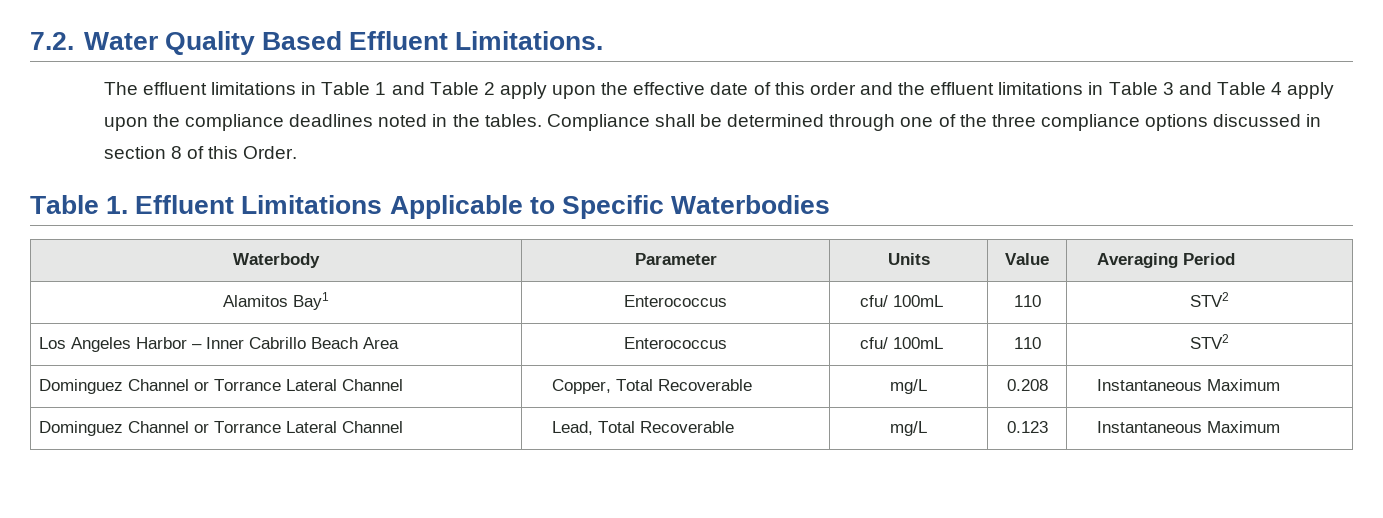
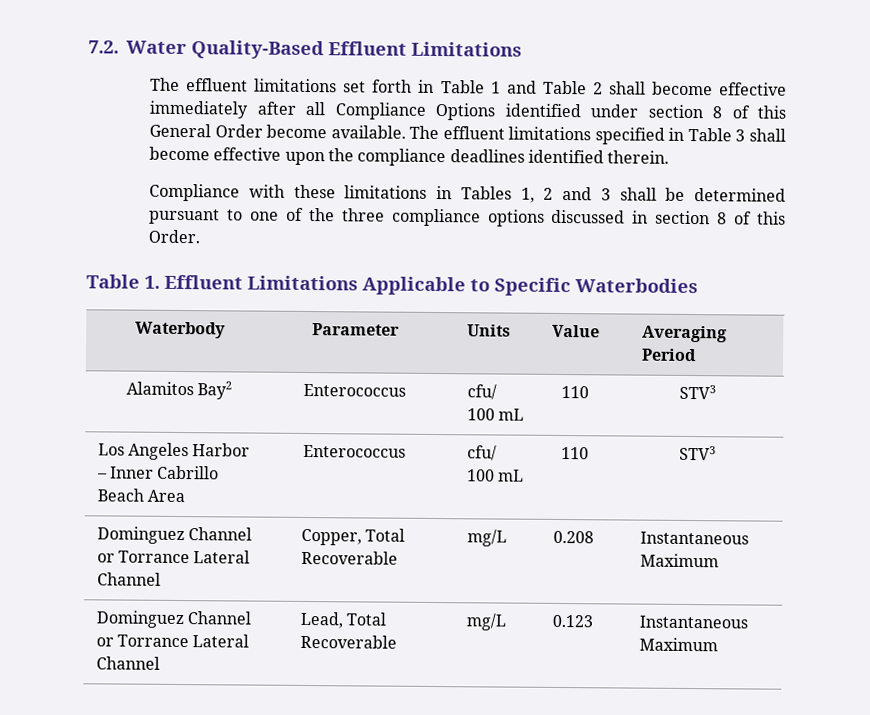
- 7.2. Water Quality Based Effluent Limitations.
- The effluent limitations in Table 1 and Table 2 apply upon the effective date of this order and the effluent limitations in Table 3 and Table 4 apply upon the compliance deadlines noted in the tables. Compliance shall be determined through one of the three compliance options discussed in section 8 of this Order.
+ 7.2. Water Quality-Based Effluent Limitations
+ The effluent limitations set forth in Table 1 and Table 2 shall become effective immediately after all Compliance Options identified under section 8 of this General Order become available. The effluent limitations specified in Table 3 shall become effective upon the compliance deadlines identified therein.
+ Compliance with these limitations in Tables 1, 2 and 3 shall be determined pursuant to one of the three compliance options discussed in section 8 of this Order.
- Alamitos Bay1 | Enterococcus | cfu/ 100mL | 110 | STV2
+ Alamitos Bay2 | Enterococcus | cfu/ 100 mL | 110 | STV3
- Los Angeles Harbor – Inner Cabrillo Beach Area | Enterococcus | cfu/ 100mL | 110 | STV2
+ Los Angeles Harbor – Inner Cabrillo Beach Area | Enterococcus | cfu/ 100 mL | 110 | STV3

